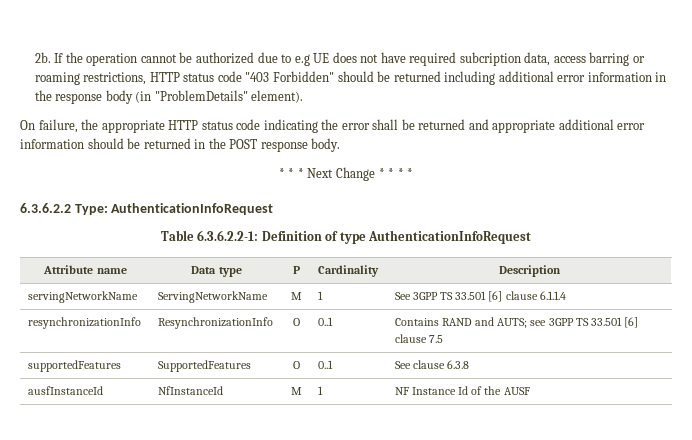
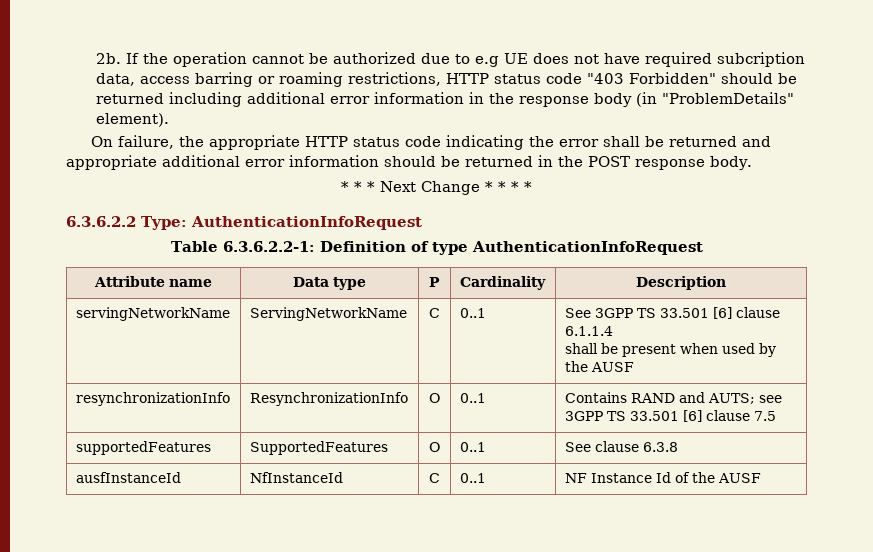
- servingNetworkName | ServingNetworkName | M | 1 | See 3GPP TS 33.501 [6] clause 6.1.1.4
+ servingNetworkName | ServingNetworkName | C | 0..1 | See 3GPP TS 33.501 [6] clause 6.1.1.4
+ shall be present when used by the AUSF
- ausfInstanceId | NfInstanceId | M | 1 | NF Instance Id of the AUSF
+ ausfInstanceId | NfInstanceId | C | 0..1 | NF Instance Id of the AUSF

